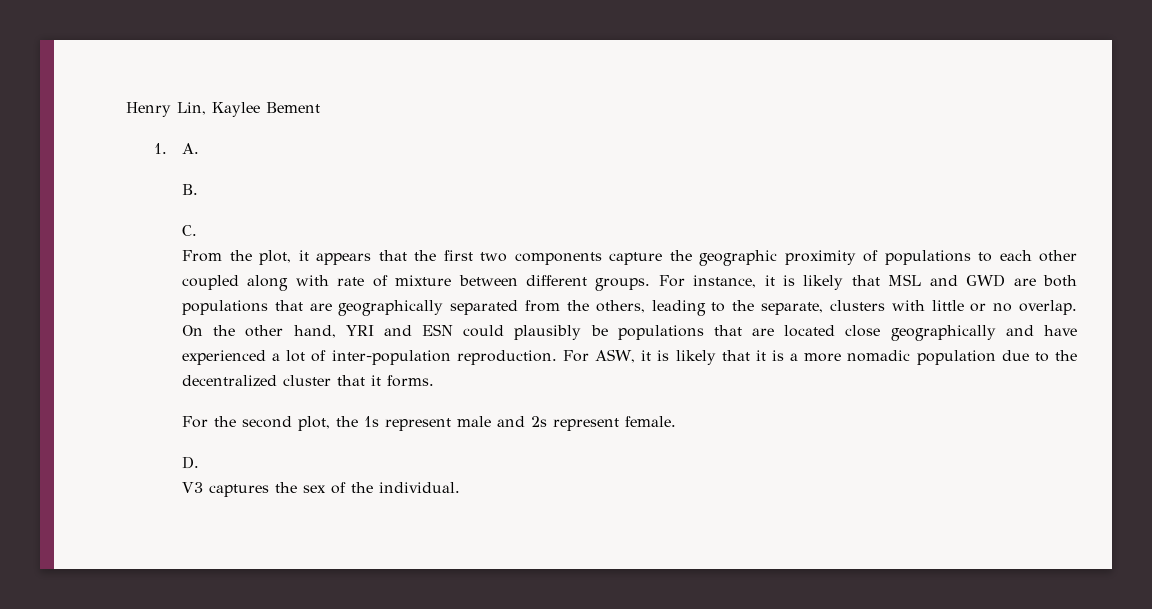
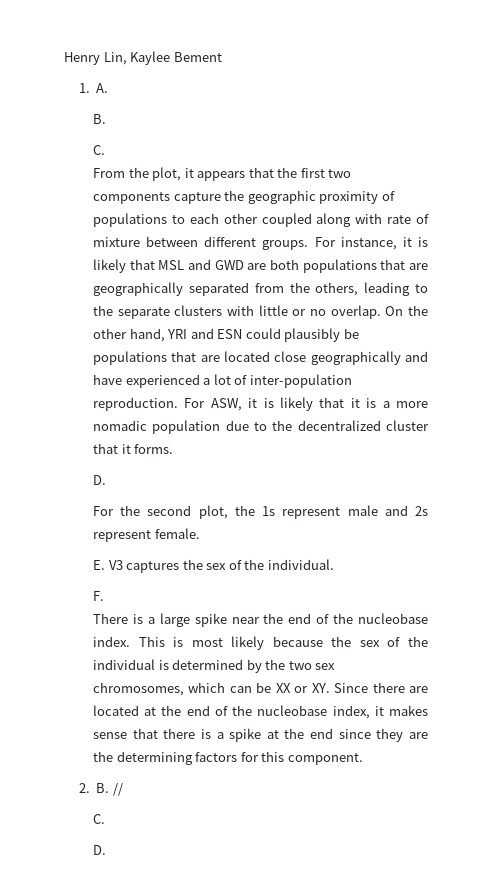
- For instance, it is likely that MSL and GWD are both populations that are geographically separated from the others, leading to the separate, clusters with little or no overlap.
+ For instance, it is likely that MSL and GWD are both populations that are geographically separated from the others, leading to the separate clusters with little or no overlap.
  For ASW, it is likely that it is a more nomadic population due to the decentralized cluster that it forms.
+ D.
- D.
- V3 captures the sex of the individual.
+ E. V3 captures the sex of the individual.
+ F.
+ There is a large spike near the end of the nucleobase index. This is most likely because the sex of the individual is determined by the two sex chromosomes, which can be XX or XY. Since there are located at the end of the nucleobase index, it makes sense that there is a spike at the end since they are the determining factors for this component.
+ 2. B. //
+ C.
+ D.

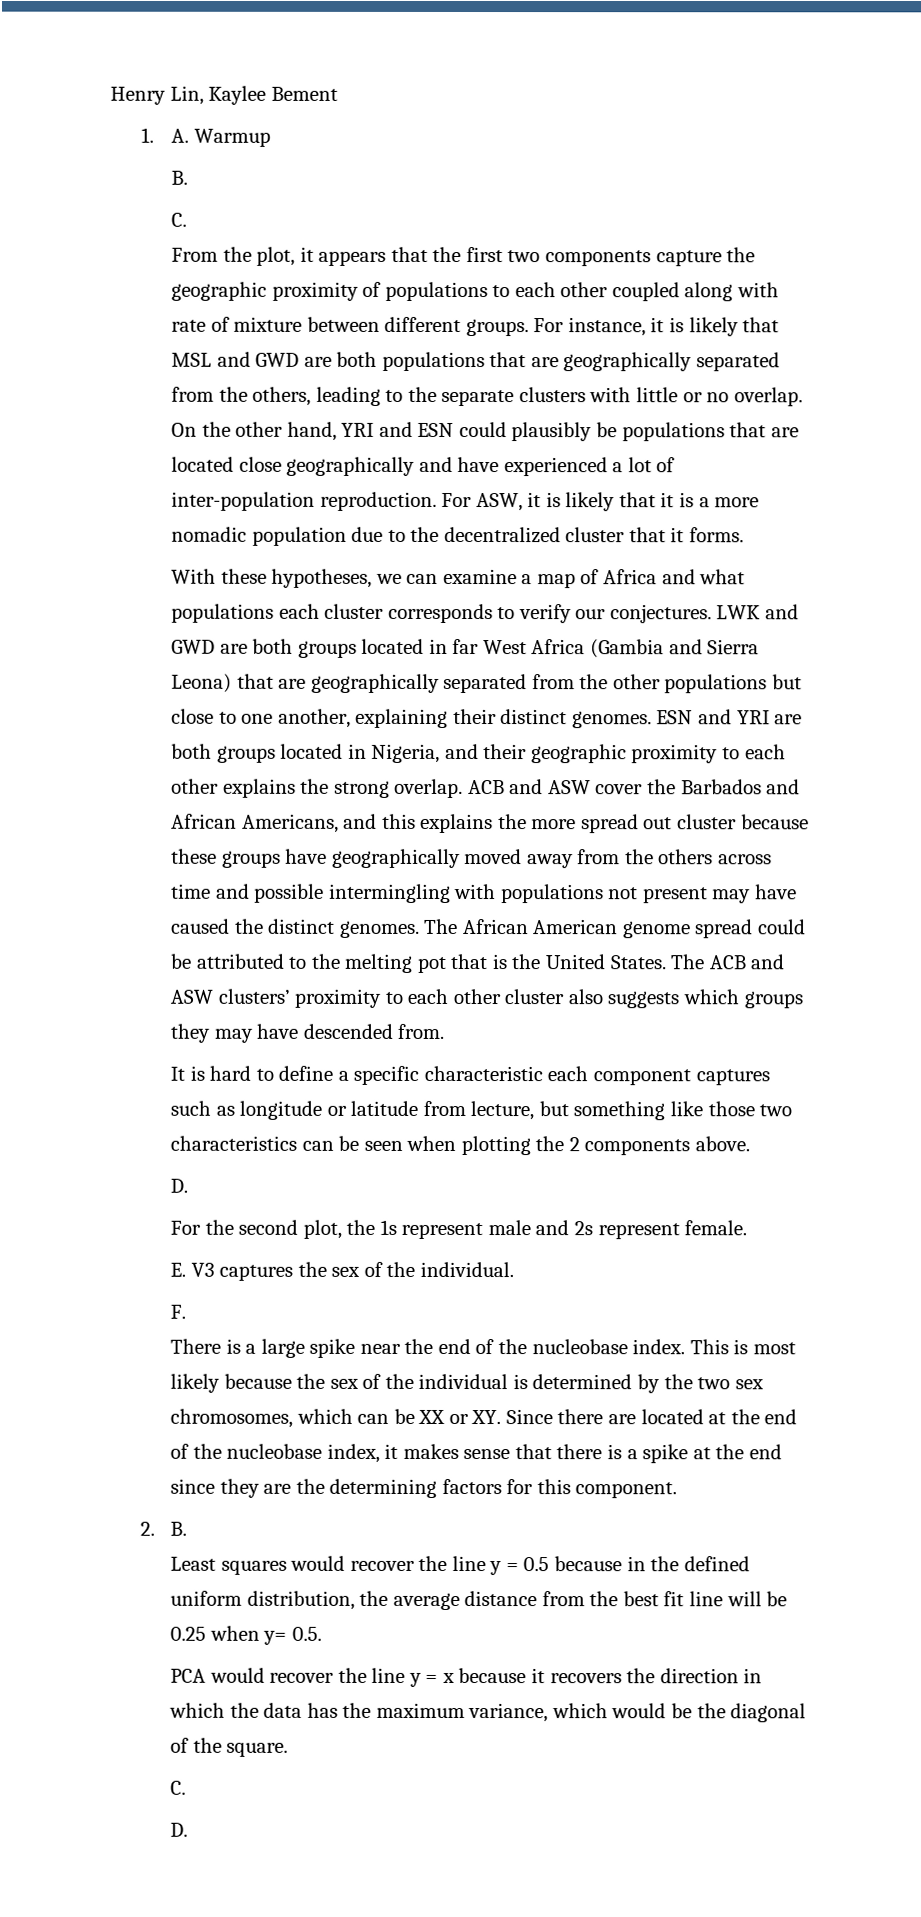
- 1. A.
+ 1. A. Warmup
+ With these hypotheses, we can examine a map of Africa and what populations each cluster corresponds to verify our conjectures. LWK and GWD are both groups located in far West Africa (Gambia and Sierra Leona) that are geographically separated from the other populations but close to one another, explaining their distinct genomes. ESN and YRI are both groups located in Nigeria, and their geographic proximity to each other explains the strong overlap. ACB and ASW cover the Barbados and African Americans, and this explains the more spread out cluster because these groups have geographically moved away from the others across time and possible intermingling with populations not present may have caused the distinct genomes. The African American genome spread could be attributed to the melting pot that is the United States. The ACB and ASW clusters’ proximity to each other cluster also suggests which groups they may have descended from.
+ It is hard to define a specific characteristic each component captures such as longitude or latitude from lecture, but something like those two characteristics can be seen when plotting the 2 components above.
- 2. B. //
+ 2. B.
+ Least squares would recover the line y = 0.5 because in the defined uniform distribution, the average distance from the best fit line will be 0.25 when y= 0.5.
+ PCA would recover the line y = x because it recovers the direction in which the data has the maximum variance, which would be the diagonal of the square.

